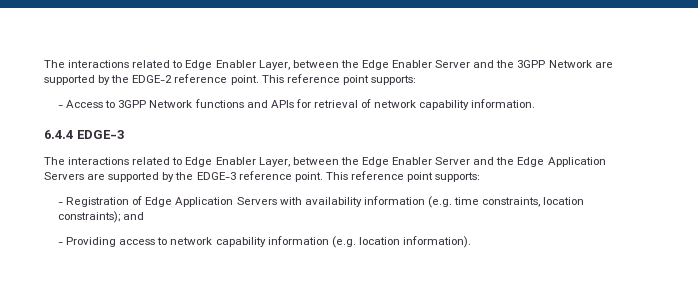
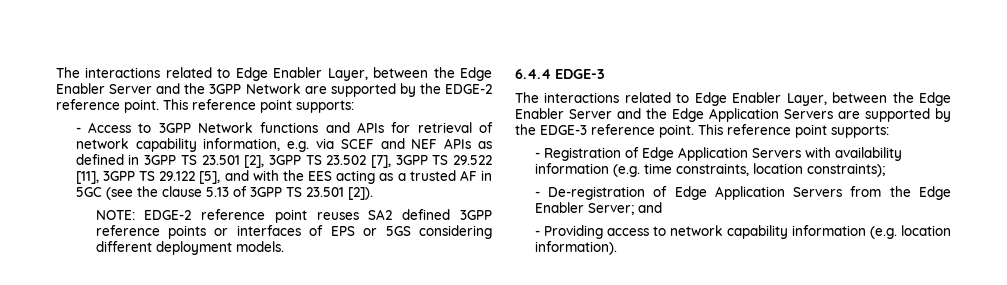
- - Access to 3GPP Network functions and APIs for retrieval of network capability information.
+ - Access to 3GPP Network functions and APIs for retrieval of network capability information, e.g. via SCEF and NEF APIs as defined in 3GPP TS 23.501 [2], 3GPP TS 23.502 [7], 3GPP TS 29.522 [11], 3GPP TS 29.122 [5], and with the EES acting as a trusted AF in 5GC (see the clause 5.13 of 3GPP TS 23.501 [2]).
+ NOTE: EDGE-2 reference point reuses SA2 defined 3GPP reference points or interfaces of EPS or 5GS considering different deployment models.
- - Registration of Edge Application Servers with availability information (e.g. time constraints, location constraints); and
+ - Registration of Edge Application Servers with availability information (e.g. time constraints, location constraints);
+ - De-registration of Edge Application Servers from the Edge Enabler Server; and

